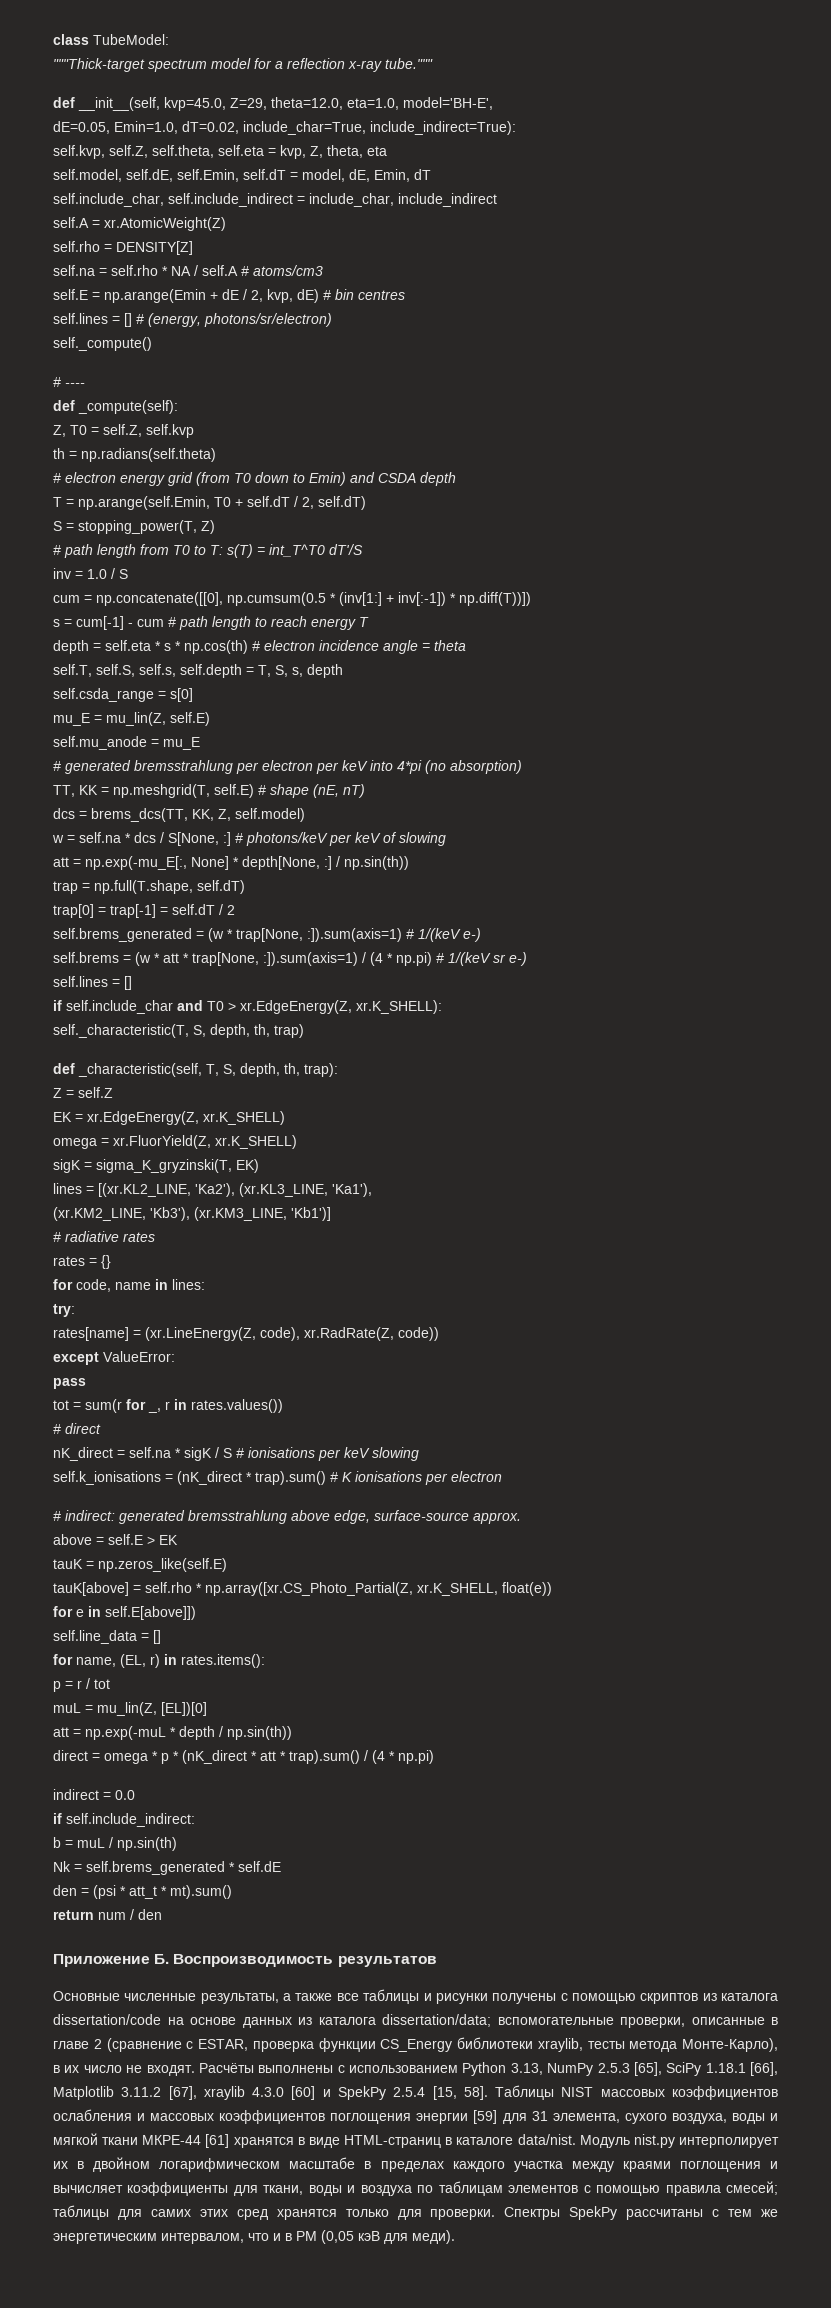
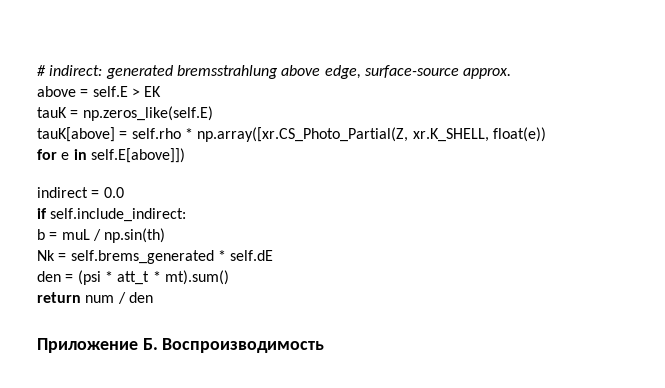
- class TubeModel:
- """Thick-target spectrum model for a reflection x-ray tube."""
- def __init__(self, kvp=45.0, Z=29, theta=12.0, eta=1.0, model='BH-E',
- dE=0.05, Emin=1.0, dT=0.02, include_char=True, include_indirect=True):
- self.kvp, self.Z, self.theta, self.eta = kvp, Z, theta, eta
- self.model, self.dE, self.Emin, self.dT = model, dE, Emin, dT
- self.include_char, self.include_indirect = include_char, include_indirect
- self.A = xr.AtomicWeight(Z)
- self.rho = DENSITY[Z]
- self.na = self.rho * NA / self.A # atoms/cm3
- self.E = np.arange(Emin + dE / 2, kvp, dE) # bin centres
- self.lines = [] # (energy, photons/sr/electron)
- self._compute()
- # ----
- def _compute(self):
- Z, T0 = self.Z, self.kvp
- th = np.radians(self.theta)
- # electron energy grid (from T0 down to Emin) and CSDA depth
- T = np.arange(self.Emin, T0 + self.dT / 2, self.dT)
- S = stopping_power(T, Z)
- # path length from T0 to T: s(T) = int_T^T0 dT'/S
- inv = 1.0 / S
- cum = np.concatenate([[0], np.cumsum(0.5 * (inv[1:] + inv[:-1]) * np.diff(T))])
- s = cum[-1] - cum # path length to reach energy T
- depth = self.eta * s * np.cos(th) # electron incidence angle = theta
- self.T, self.S, self.s, self.depth = T, S, s, depth
- self.csda_range = s[0]
- mu_E = mu_lin(Z, self.E)
- self.mu_anode = mu_E
- # generated bremsstrahlung per electron per keV into 4*pi (no absorption)
- TT, KK = np.meshgrid(T, self.E) # shape (nE, nT)
- dcs = brems_dcs(TT, KK, Z, self.model)
- w = self.na * dcs / S[None, :] # photons/keV per keV of slowing
- att = np.exp(-mu_E[:, None] * depth[None, :] / np.sin(th))
- trap = np.full(T.shape, self.dT)
- trap[0] = trap[-1] = self.dT / 2
- self.brems_generated = (w * trap[None, :]).sum(axis=1) # 1/(keV e-)
- self.brems = (w * att * trap[None, :]).sum(axis=1) / (4 * np.pi) # 1/(keV sr e-)
- self.lines = []
- if self.include_char and T0 > xr.EdgeEnergy(Z, xr.K_SHELL):
- self._characteristic(T, S, depth, th, trap)
- def _characteristic(self, T, S, depth, th, trap):
- Z = self.Z
- EK = xr.EdgeEnergy(Z, xr.K_SHELL)
- omega = xr.FluorYield(Z, xr.K_SHELL)
- sigK = sigma_K_gryzinski(T, EK)
- lines = [(xr.KL2_LINE, 'Ka2'), (xr.KL3_LINE, 'Ka1'),
- (xr.KM2_LINE, 'Kb3'), (xr.KM3_LINE, 'Kb1')]
- # radiative rates
- rates = {}
- for code, name in lines:
- try:
- rates[name] = (xr.LineEnergy(Z, code), xr.RadRate(Z, code))
- except ValueError:
- pass
- tot = sum(r for _, r in rates.values())
- # direct
- nK_direct = self.na * sigK / S # ionisations per keV slowing
- self.k_ionisations = (nK_direct * trap).sum() # K ionisations per electron
- self.line_data = []
- for name, (EL, r) in rates.items():
- p = r / tot
- muL = mu_lin(Z, [EL])[0]
- att = np.exp(-muL * depth / np.sin(th))
- direct = omega * p * (nK_direct * att * trap).sum() / (4 * np.pi)
- Приложение Б. Воспроизводимость результатов
- Основные численные результаты, а также все таблицы и рисунки получены с помощью скриптов из каталога dissertation/code на основе данных из каталога dissertation/data; вспомогательные проверки, описанные в главе 2 (сравнение с ESTAR, проверка функции CS_Energy библиотеки xraylib, тесты метода Монте-Карло), в их число не входят. Расчёты выполнены с использованием Python 3.13, NumPy 2.5.3 [65], SciPy 1.18.1 [66], Matplotlib 3.11.2 [67], xraylib 4.3.0 [60] и SpekPy 2.5.4 [15, 58]. Таблицы NIST массовых коэффициентов ослабления и массовых коэффициентов поглощения энергии [59] для 31 элемента, сухого воздуха, воды и мягкой ткани МКРЕ-44 [61] хранятся в виде HTML-страниц в каталоге data/nist. Модуль nist.py интерполирует их в двойном логарифмическом масштабе в пределах каждого участка между краями поглощения и вычисляет коэффициенты для ткани, воды и воздуха по таблицам элементов с помощью правила смесей; таблицы для самих этих сред хранятся только для проверки. Спектры SpekPy рассчитаны с тем же энергетическим интервалом, что и в РМ (0,05 кэВ для меди).
+ Приложение Б. Воспроизводимость

